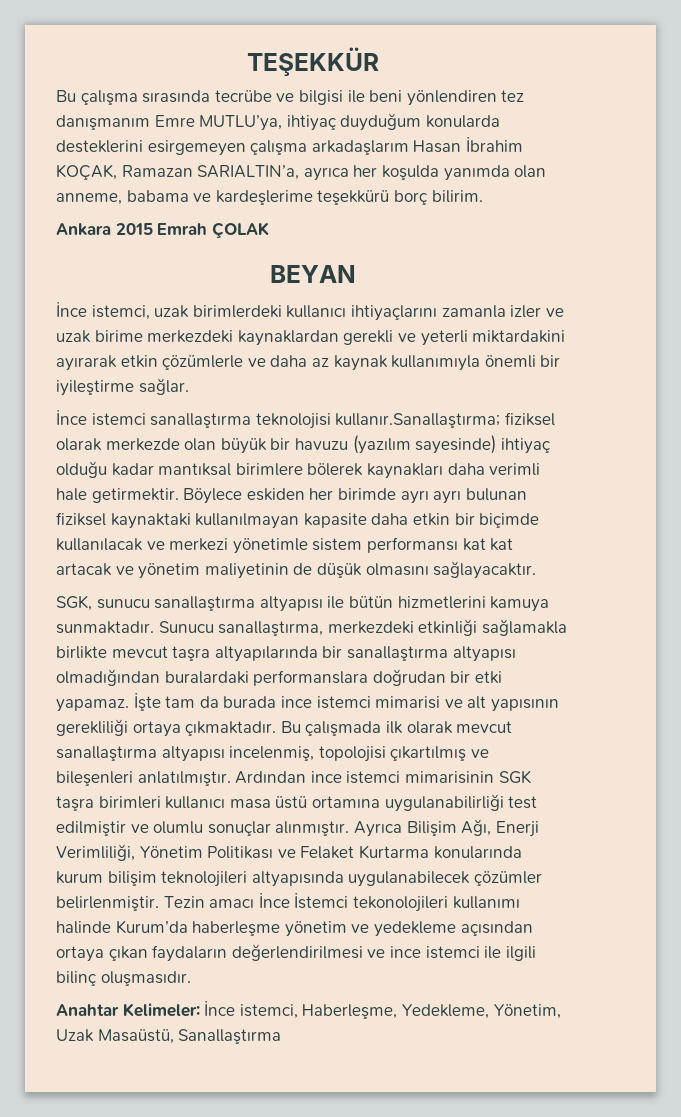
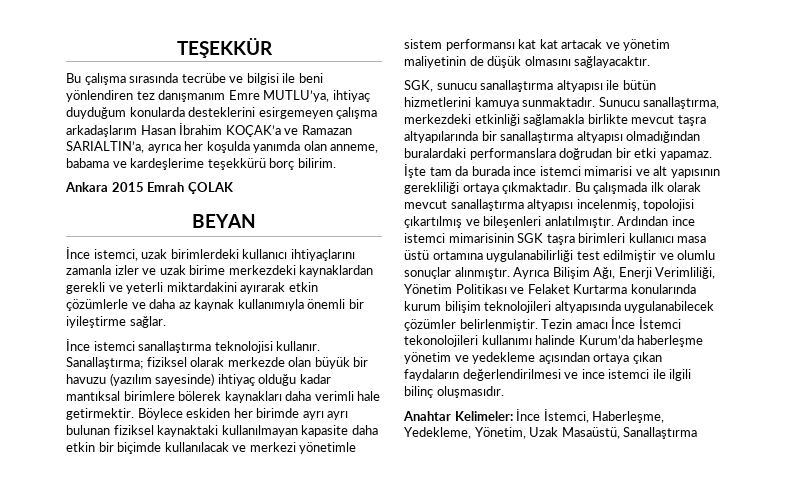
- Bu çalışma sırasında tecrübe ve bilgisi ile beni yönlendiren tez danışmanım Emre MUTLU’ya, ihtiyaç duyduğum konularda desteklerini esirgemeyen çalışma arkadaşlarım Hasan İbrahim KOÇAK, Ramazan SARIALTIN’a, ayrıca her koşulda yanımda olan anneme, babama ve kardeşlerime teşekkürü borç bilirim.
+ Bu çalışma sırasında tecrübe ve bilgisi ile beni yönlendiren tez danışmanım Emre MUTLU’ya, ihtiyaç duyduğum konularda desteklerini esirgemeyen çalışma arkadaşlarım Hasan İbrahim KOÇAK’a ve Ramazan SARIALTIN’a, ayrıca her koşulda yanımda olan anneme, babama ve kardeşlerime teşekkürü borç bilirim.
- İnce istemci sanallaştırma teknolojisi kullanır.Sanallaştırma; fiziksel olarak merkezde olan büyük bir havuzu (yazılım sayesinde) ihtiyaç olduğu kadar mantıksal birimlere bölerek kaynakları daha verimli hale getirmektir.
+ İnce istemci sanallaştırma teknolojisi kullanır. Sanallaştırma; fiziksel olarak merkezde olan büyük bir havuzu (yazılım sayesinde) ihtiyaç olduğu kadar mantıksal birimlere bölerek kaynakları daha verimli hale getirmektir.
- Anahtar Kelimeler: İnce istemci, Haberleşme, Yedekleme, Yönetim, Uzak Masaüstü, Sanallaştırma
+ Anahtar Kelimeler: İnce İstemci, Haberleşme, Yedekleme, Yönetim, Uzak Masaüstü, Sanallaştırma

